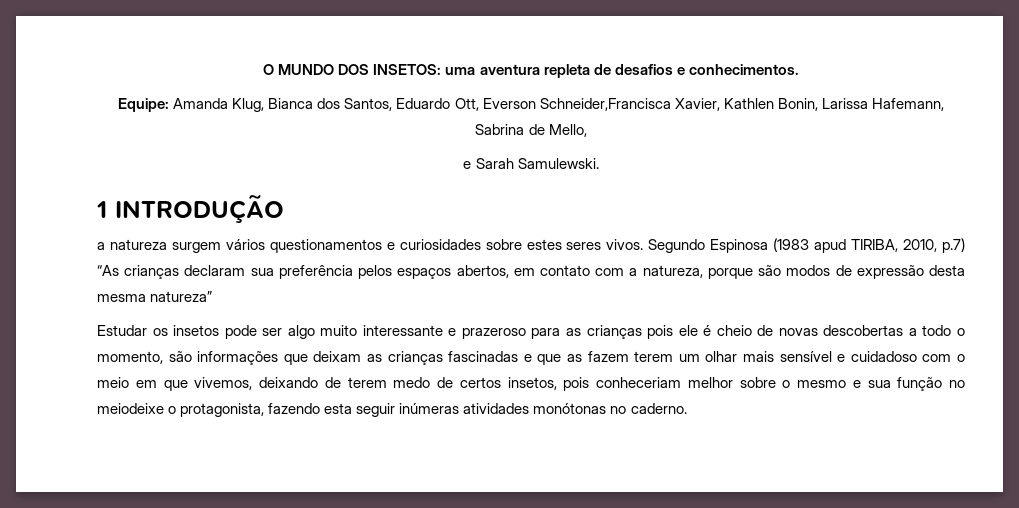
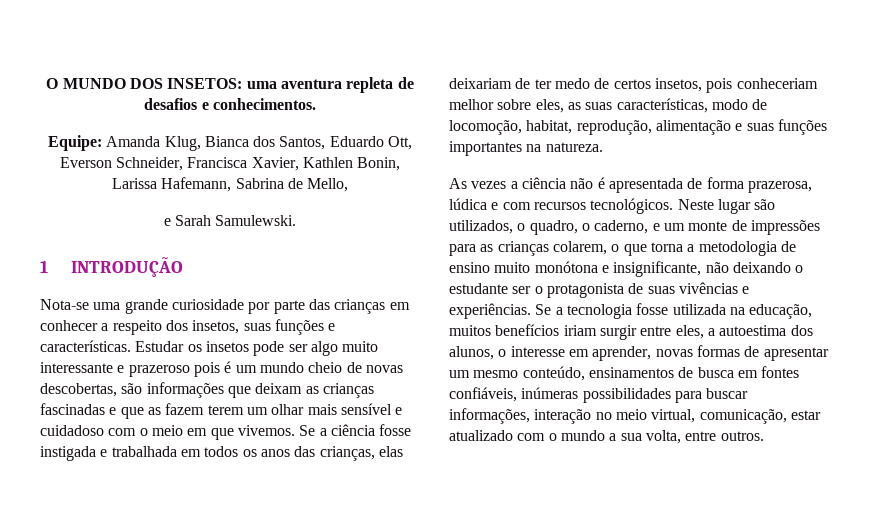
- Equipe: Amanda Klug, Bianca dos Santos, Eduardo Ott, Everson Schneider,Francisca Xavier, Kathlen Bonin, Larissa Hafemann, Sabrina de Mello,
+ Equipe: Amanda Klug, Bianca dos Santos, Eduardo Ott, Everson Schneider, Francisca Xavier, Kathlen Bonin, Larissa Hafemann, Sabrina de Mello,
- a natureza surgem vários questionamentos e curiosidades sobre estes seres vivos. Segundo Espinosa (1983 apud TIRIBA, 2010, p.7) “As crianças declaram sua preferência pelos espaços abertos, em contato com a natureza, porque são modos de expressão desta mesma natureza”
- Estudar os insetos pode ser algo muito interessante e prazeroso para as crianças pois ele é cheio de novas descobertas a todo o momento, são informações que deixam as crianças fascinadas e que as fazem terem um olhar mais sensível e cuidadoso com o meio em que vivemos, deixando de terem medo de certos insetos, pois conheceriam melhor sobre o mesmo e sua função no meiodeixe o protagonista, fazendo esta seguir inúmeras atividades monótonas no caderno.
+ Nota-se uma grande curiosidade por parte das crianças em conhecer a respeito dos insetos, suas funções e características. Estudar os insetos pode ser algo muito interessante e prazeroso pois é um mundo cheio de novas descobertas, são informações que deixam as crianças fascinadas e que as fazem terem um olhar mais sensível e cuidadoso com o meio em que vivemos. Se a ciência fosse instigada e trabalhada em todos os anos das crianças, elas deixariam de ter medo de certos insetos, pois conheceriam melhor sobre eles, as suas características, modo de locomoção, habitat, reprodução, alimentação e suas funções importantes na natureza.
+ As vezes a ciência não é apresentada de forma prazerosa, lúdica e com recursos tecnológicos. Neste lugar são utilizados, o quadro, o caderno, e um monte de impressões para as crianças colarem, o que torna a metodologia de ensino muito monótona e insignificante, não deixando o estudante ser o protagonista de suas vivências e experiências. Se a tecnologia fosse utilizada na educação, muitos benefícios iriam surgir entre eles, a autoestima dos alunos, o interesse em aprender, novas formas de apresentar um mesmo conteúdo, ensinamentos de busca em fontes confiáveis, inúmeras possibilidades para buscar informações, interação no meio virtual, comunicação, estar atualizado com o mundo a sua volta, entre outros.

